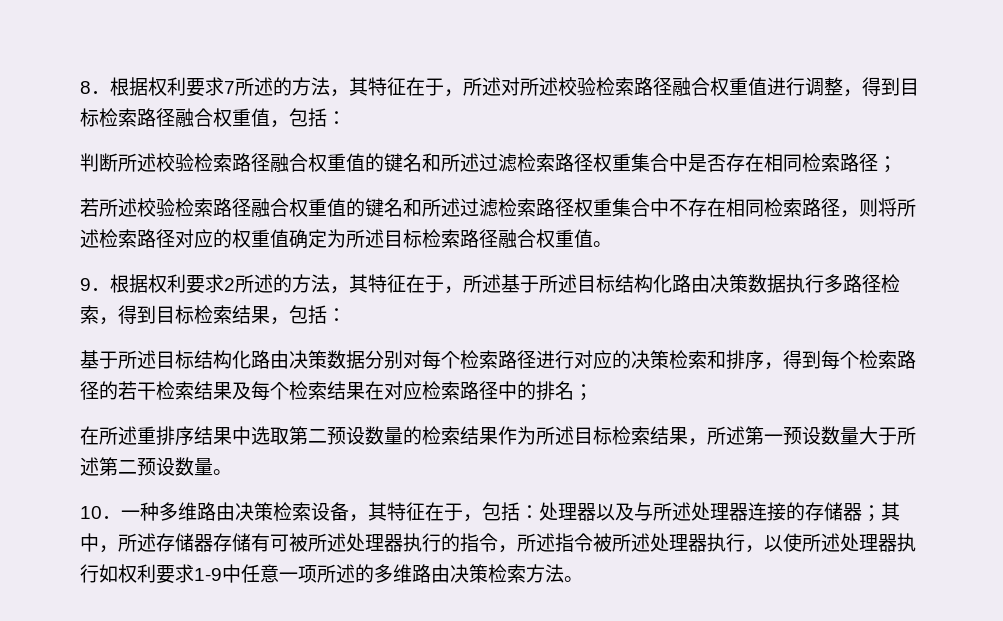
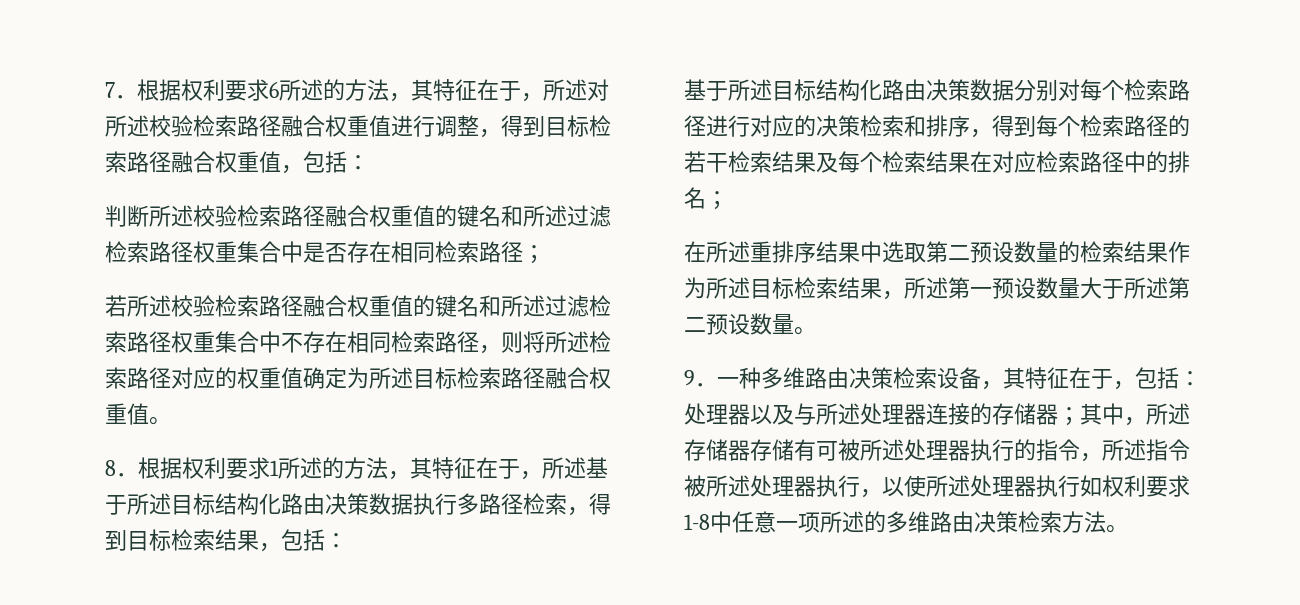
- 8．根据权利要求7所述的方法，其特征在于，所述对所述校验检索路径融合权重值进行调整，得到目标检索路径融合权重值，包括：
+ 7．根据权利要求6所述的方法，其特征在于，所述对所述校验检索路径融合权重值进行调整，得到目标检索路径融合权重值，包括：
- 9．根据权利要求2所述的方法，其特征在于，所述基于所述目标结构化路由决策数据执行多路径检索，得到目标检索结果，包括：
+ 8．根据权利要求1所述的方法，其特征在于，所述基于所述目标结构化路由决策数据执行多路径检索，得到目标检索结果，包括：
- 10．一种多维路由决策检索设备，其特征在于，包括：处理器以及与所述处理器连接的存储器；其中，所述存储器存储有可被所述处理器执行的指令，所述指令被所述处理器执行，以使所述处理器执行如权利要求1-9中任意一项所述的多维路由决策检索方法。
+ 9．一种多维路由决策检索设备，其特征在于，包括：处理器以及与所述处理器连接的存储器；其中，所述存储器存储有可被所述处理器执行的指令，所述指令被所述处理器执行，以使所述处理器执行如权利要求1-8中任意一项所述的多维路由决策检索方法。

